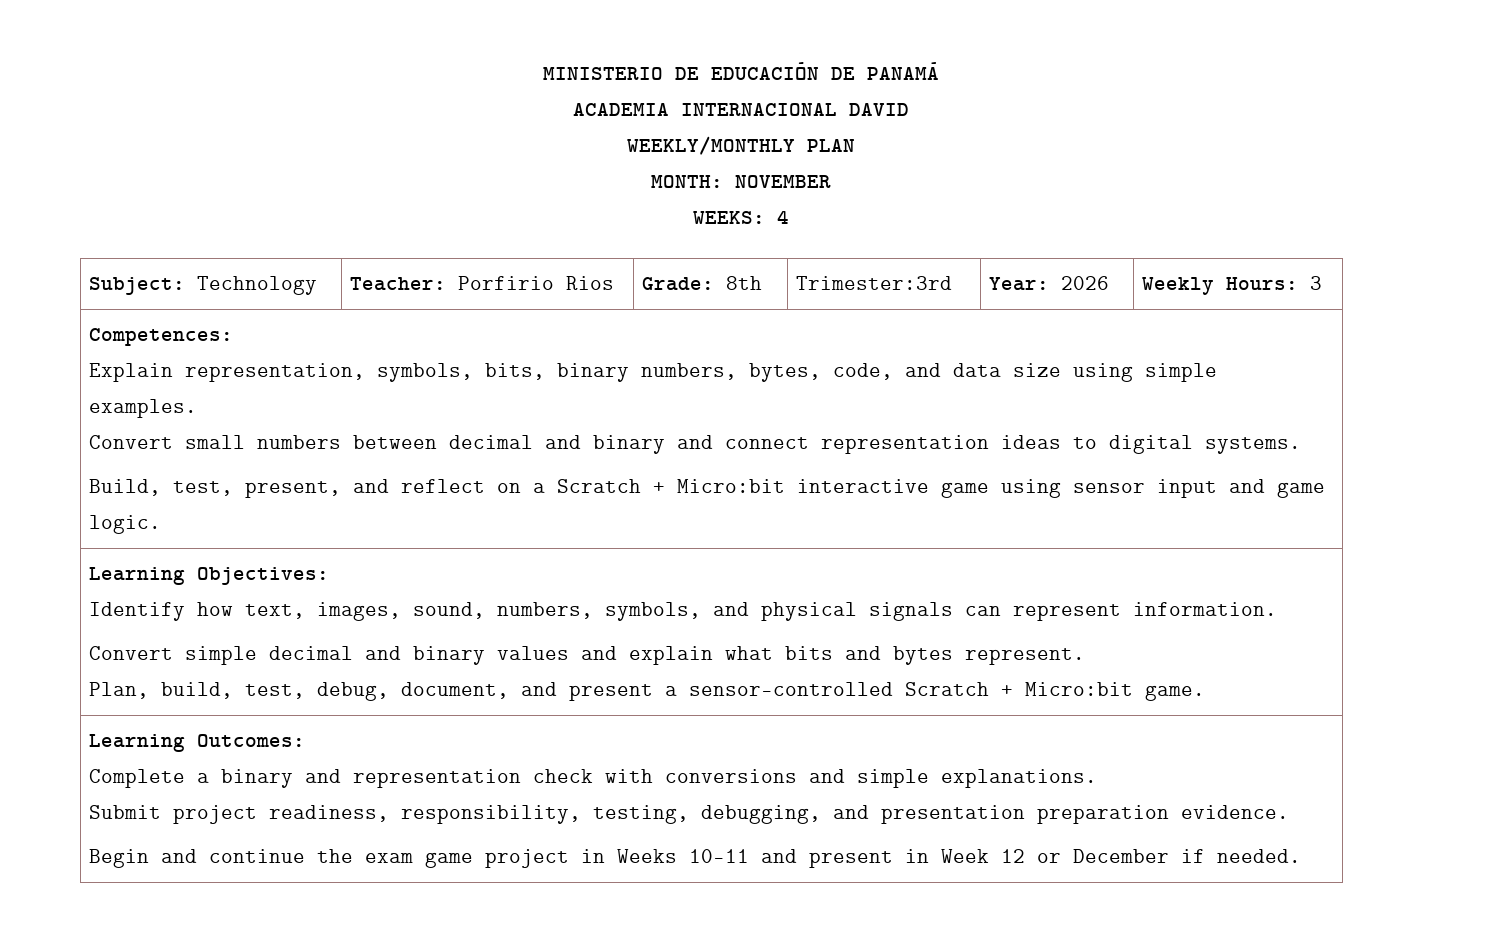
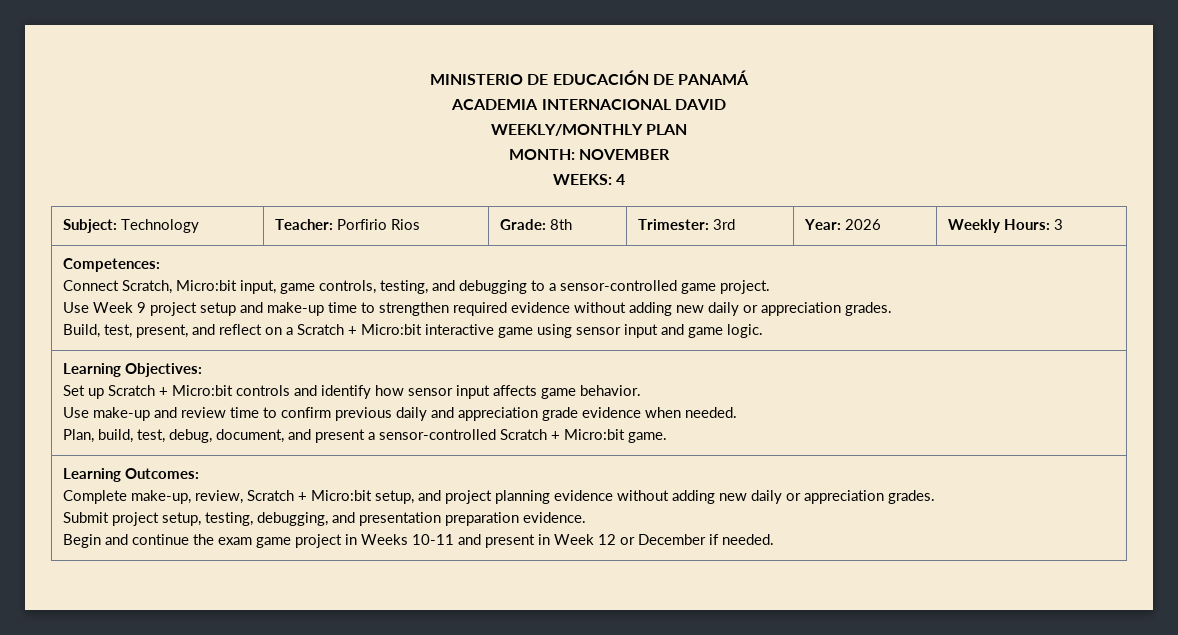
- Subject: Technology | Teacher: Porfirio Rios | Grade: 8th | Trimester:3rd | Year: 2026 | Weekly Hours: 3
+ Subject: Technology | Teacher: Porfirio Rios | Grade: 8th | Trimester: 3rd | Year: 2026 | Weekly Hours: 3
- Explain representation, symbols, bits, binary numbers, bytes, code, and data size using simple examples.
- Convert small numbers between decimal and binary and connect representation ideas to digital systems.
+ Connect Scratch, Micro:bit input, game controls, testing, and debugging to a sensor-controlled game project.
+ Use Week 9 project setup and make-up time to strengthen required evidence without adding new daily or appreciation grades.
- Identify how text, images, sound, numbers, symbols, and physical signals can represent information.
- Convert simple decimal and binary values and explain what bits and bytes represent.
+ Set up Scratch + Micro:bit controls and identify how sensor input affects game behavior.
+ Use make-up and review time to confirm previous daily and appreciation grade evidence when needed.
- Complete a binary and representation check with conversions and simple explanations.
+ Complete make-up, review, Scratch + Micro:bit setup, and project planning evidence without adding new daily or appreciation grades.
- Submit project readiness, responsibility, testing, debugging, and presentation preparation evidence.
+ Submit project setup, testing, debugging, and presentation preparation evidence.

